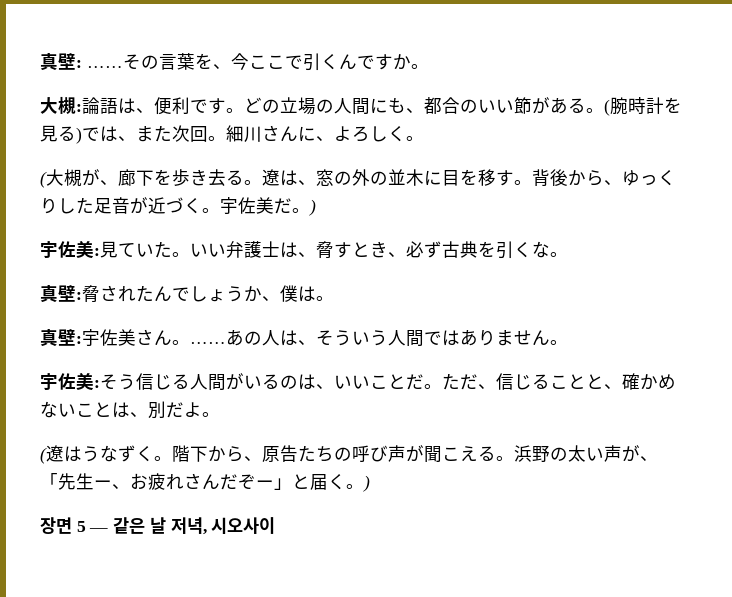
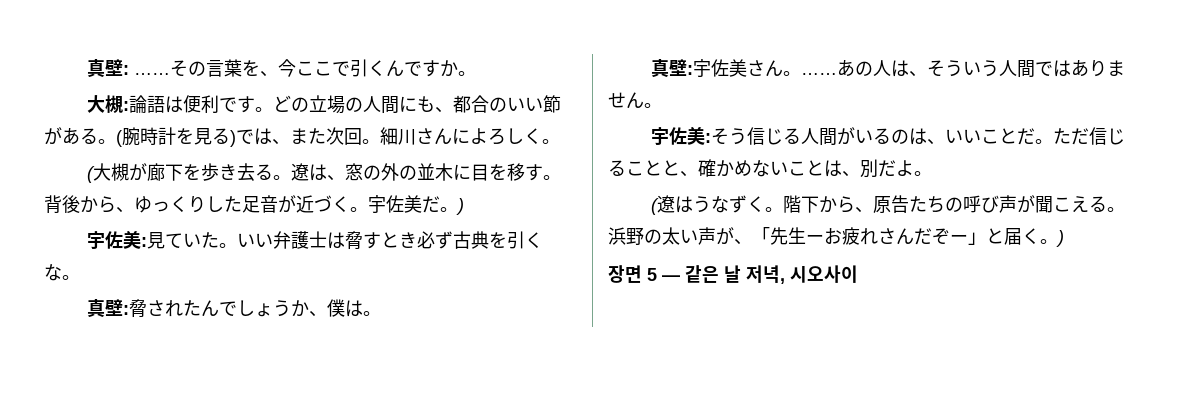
- 大槻:論語は、便利です。
+ 大槻:論語は便利です。
- 細川さんに、よろしく。
+ 細川さんによろしく。
- (大槻が、廊下を歩き去る。
+ (大槻が廊下を歩き去る。
- いい弁護士は、脅すとき、必ず古典を引くな。
+ いい弁護士は脅すとき必ず古典を引くな。
- ただ、信じることと、確かめないことは、別だよ。
+ ただ信じることと、確かめないことは、別だよ。
- 浜野の太い声が、「先生ー、お疲れさんだぞー」と届く。)
+ 浜野の太い声が、「先生ーお疲れさんだぞー」と届く。)

